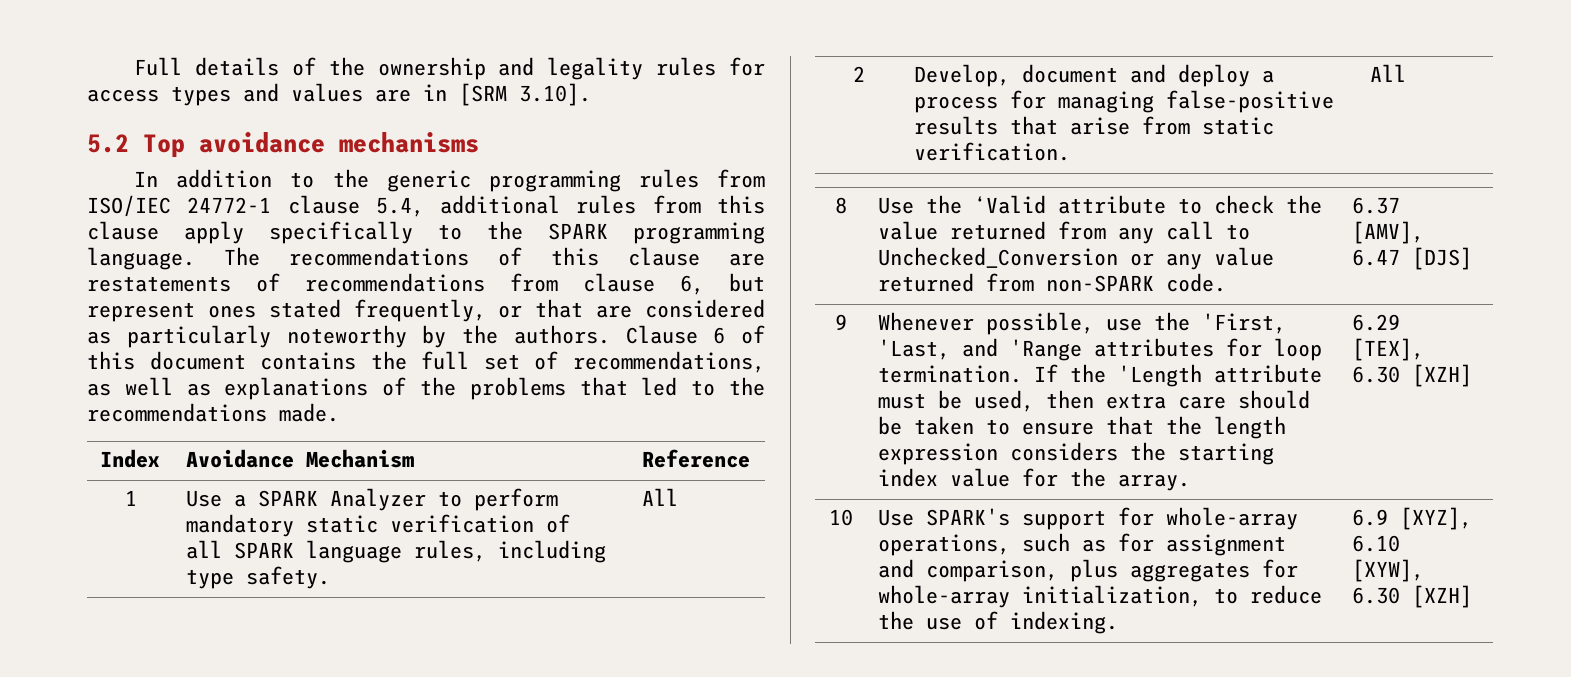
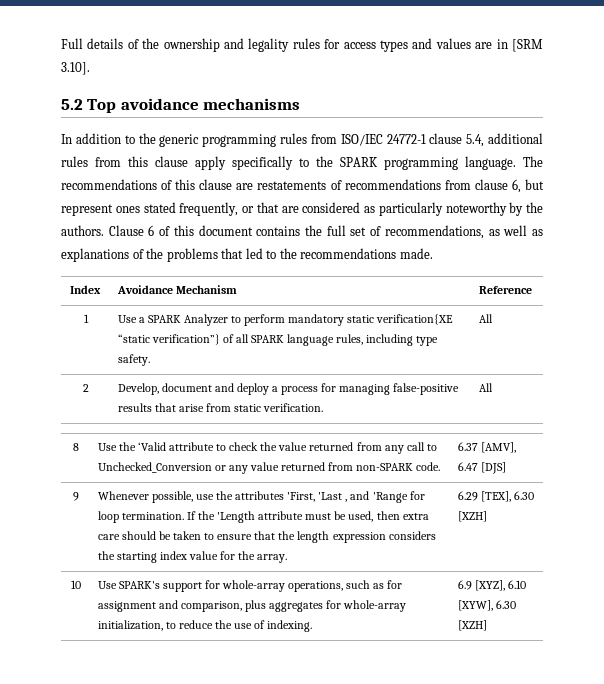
- 1 | Use a SPARK Analyzer to perform mandatory static verification of all SPARK language rules, including type safety. | All
+ 1 | Use a SPARK Analyzer to perform mandatory static verification{XE “static verification”} of all SPARK language rules, including type safety. | All
- Whenever possible, use the 'First, 'Last, and 'Range attributes for loop termination.
+ Whenever possible, use the attributes 'First, 'Last , and 'Range for loop termination.

